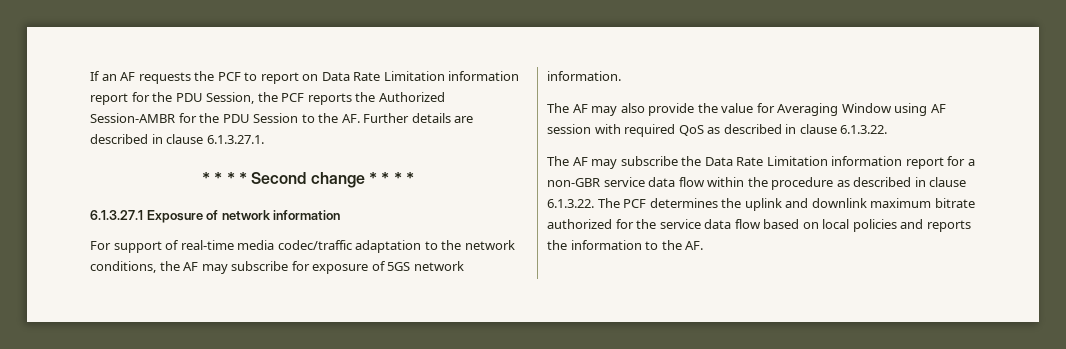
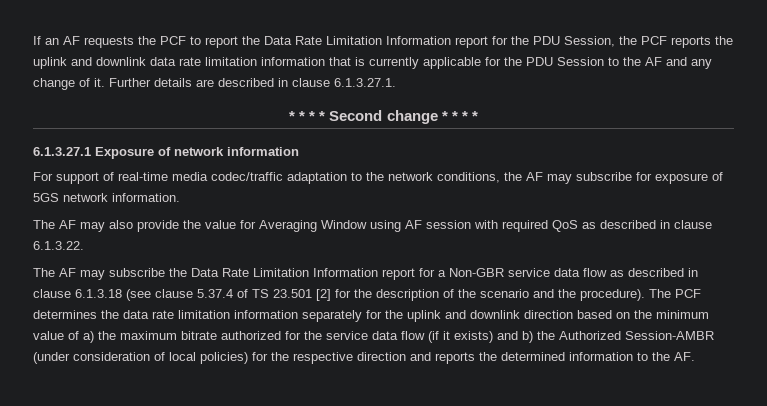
- If an AF requests the PCF to report on Data Rate Limitation information report for the PDU Session, the PCF reports the Authorized Session-AMBR for the PDU Session to the AF. Further details are described in clause 6.1.3.27.1.
+ If an AF requests the PCF to report the Data Rate Limitation Information report for the PDU Session, the PCF reports the uplink and downlink data rate limitation information that is currently applicable for the PDU Session to the AF and any change of it. Further details are described in clause 6.1.3.27.1.
- The AF may subscribe the Data Rate Limitation information report for a non-GBR service data flow within the procedure as described in clause 6.1.3.22. The PCF determines the uplink and downlink maximum bitrate authorized for the service data flow based on local policies and reports the information to the AF.
+ The AF may subscribe the Data Rate Limitation Information report for a Non-GBR service data flow as described in clause 6.1.3.18 (see clause 5.37.4 of TS 23.501 [2] for the description of the scenario and the procedure). The PCF determines the data rate limitation information separately for the uplink and downlink direction based on the minimum value of a) the maximum bitrate authorized for the service data flow (if it exists) and b) the Authorized Session-AMBR (under consideration of local policies) for the respective direction and reports the determined information to the AF.

